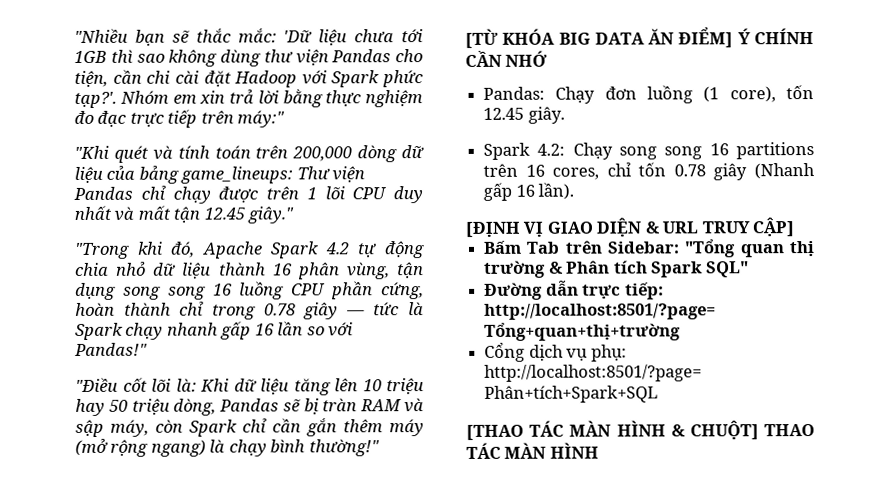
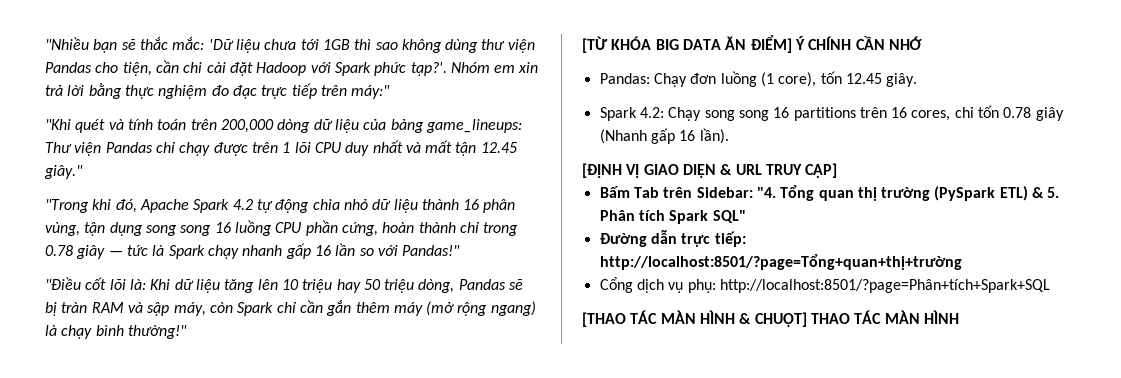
- Bấm Tab trên Sidebar: "Tổng quan thị trường & Phân tích Spark SQL"
+ Bấm Tab trên Sidebar: "4. Tổng quan thị trường (PySpark ETL) & 5. Phân tích Spark SQL"

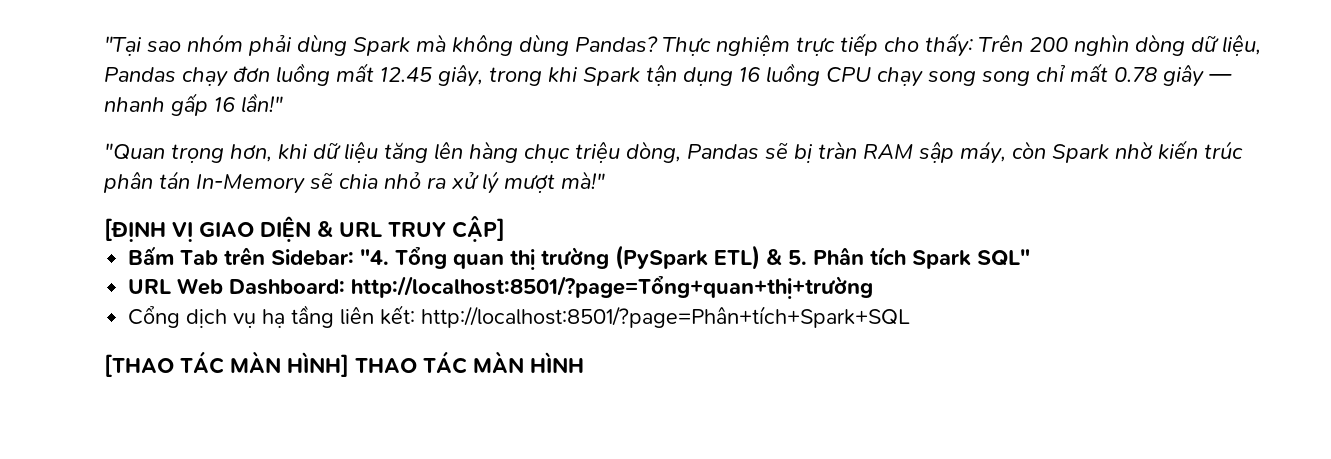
- "Nhiều bạn sẽ thắc mắc: 'Dữ liệu chưa tới 1GB thì sao không dùng thư viện Pandas cho tiện, cần chi cài đặt Hadoop với Spark phức tạp?'. Nhóm em xin trả lời bằng thực nghiệm đo đạc trực tiếp trên máy:"
- "Khi quét và tính toán trên 200,000 dòng dữ liệu của bảng game_lineups: Thư viện Pandas chỉ chạy được trên 1 lõi CPU duy nhất và mất tận 12.45 giây."
- "Trong khi đó, Apache Spark 4.2 tự động chia nhỏ dữ liệu thành 16 phân vùng, tận dụng song song 16 luồng CPU phần cứng, hoàn thành chỉ trong 0.78 giây — tức là Spark chạy nhanh gấp 16 lần so với Pandas!"
- "Điều cốt lõi là: Khi dữ liệu tăng lên 10 triệu hay 50 triệu dòng, Pandas sẽ bị tràn RAM và sập máy, còn Spark chỉ cần gắn thêm máy (mở rộng ngang) là chạy bình thường!"
- [TỪ KHÓA BIG DATA ĂN ĐIỂM] Ý CHÍNH CẦN NHỚ
- Pandas: Chạy đơn luồng (1 core), tốn 12.45 giây.
- Spark 4.2: Chạy song song 16 partitions trên 16 cores, chỉ tốn 0.78 giây (Nhanh gấp 16 lần).
+ "Tại sao nhóm phải dùng Spark mà không dùng Pandas? Thực nghiệm trực tiếp cho thấy: Trên 200 nghìn dòng dữ liệu, Pandas chạy đơn luồng mất 12.45 giây, trong khi Spark tận dụng 16 luồng CPU chạy song song chỉ mất 0.78 giây — nhanh gấp 16 lần!"
+ "Quan trọng hơn, khi dữ liệu tăng lên hàng chục triệu dòng, Pandas sẽ bị tràn RAM sập máy, còn Spark nhờ kiến trúc phân tán In-Memory sẽ chia nhỏ ra xử lý mượt mà!"
- Đường dẫn trực tiếp: http://localhost:8501/?page=Tổng+quan+thị+trường
+ URL Web Dashboard: http://localhost:8501/?page=Tổng+quan+thị+trường
- Cổng dịch vụ phụ: http://localhost:8501/?page=Phân+tích+Spark+SQL
+ Cổng dịch vụ hạ tầng liên kết: http://localhost:8501/?page=Phân+tích+Spark+SQL
- [THAO TÁC MÀN HÌNH & CHUỘT] THAO TÁC MÀN HÌNH
+ [THAO TÁC MÀN HÌNH] THAO TÁC MÀN HÌNH

